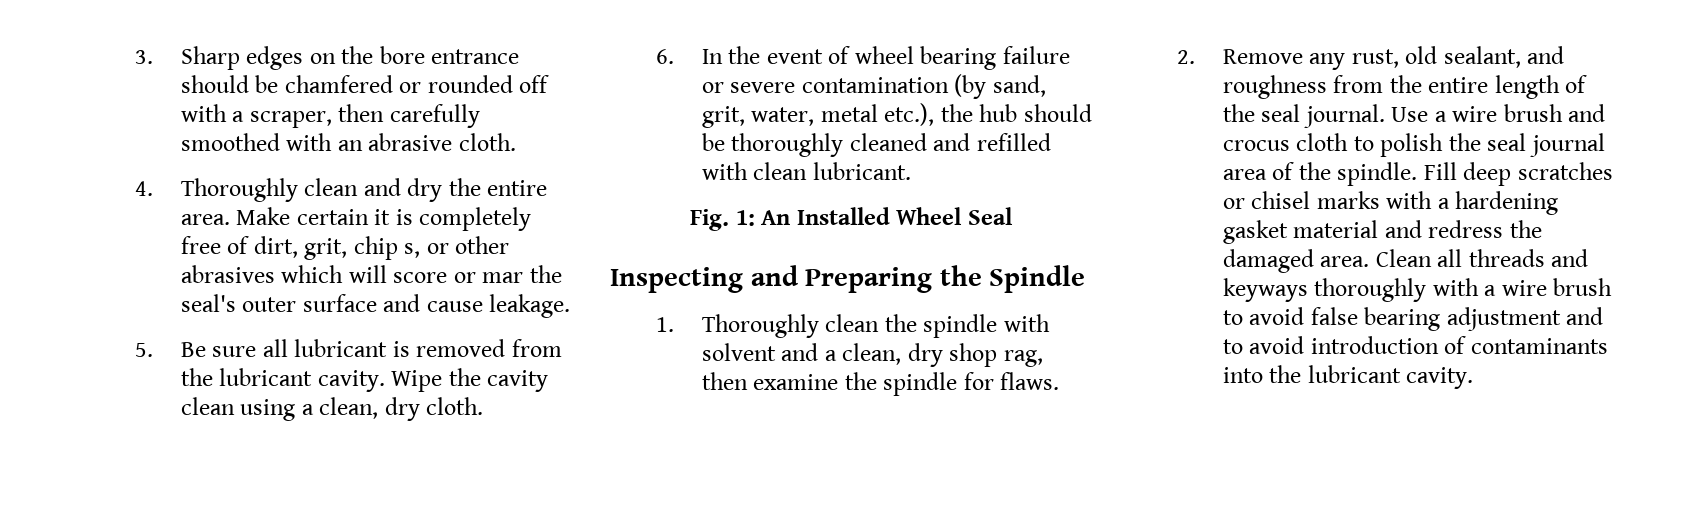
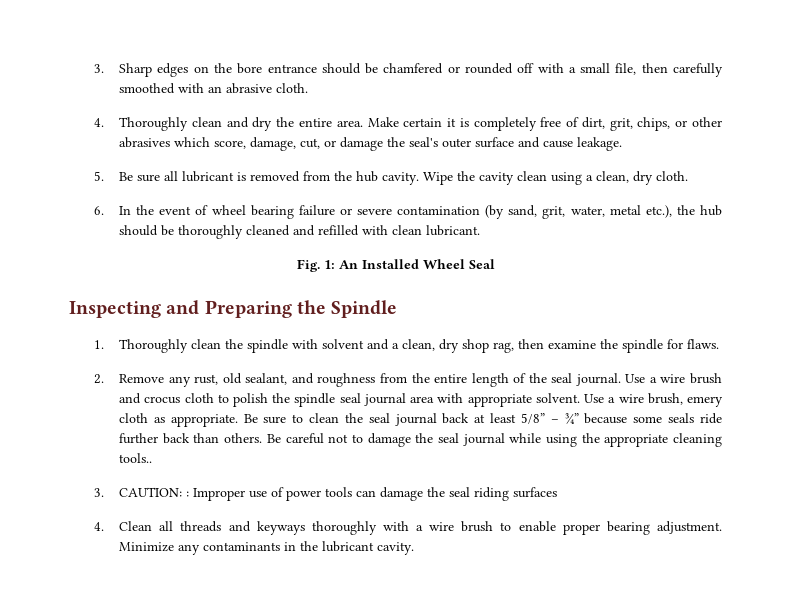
- 3. Sharp edges on the bore entrance should be chamfered or rounded off with a scraper, then carefully smoothed with an abrasive cloth.
+ 3. Sharp edges on the bore entrance should be chamfered or rounded off with a small file, then carefully smoothed with an abrasive cloth.
- Make certain it is completely free of dirt, grit, chip s, or other abrasives which will score or mar the seal's outer surface and cause leakage.
+ Make certain it is completely free of dirt, grit, chips, or other abrasives which score, damage, cut, or damage the seal's outer surface and cause leakage.
- 5. Be sure all lubricant is removed from the lubricant cavity.
+ 5. Be sure all lubricant is removed from the hub cavity.
- Use a wire brush and crocus cloth to polish the seal journal area of the spindle. Fill deep scratches or chisel marks with a hardening gasket material and redress the damaged area. Clean all threads and keyways thoroughly with a wire brush to avoid false bearing adjustment and to avoid introduction of contaminants into the lubricant cavity.
+ Use a wire brush and crocus cloth to polish the spindle seal journal area with appropriate solvent. Use a wire brush, emery cloth as appropriate. Be sure to clean the seal journal back at least 5/8” – ¾” because some seals ride further back than others. Be careful not to damage the seal journal while using the appropriate cleaning tools..
+ 3. CAUTION: : Improper use of power tools can damage the seal riding surfaces
+ 4. Clean all threads and keyways thoroughly with a wire brush to enable proper bearing adjustment. Minimize any contaminants in the lubricant cavity.

